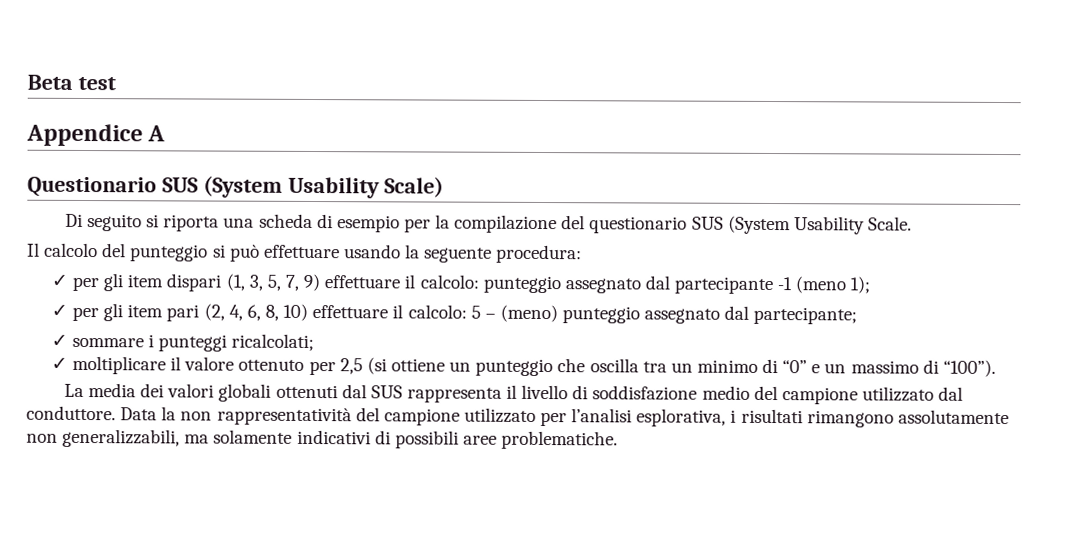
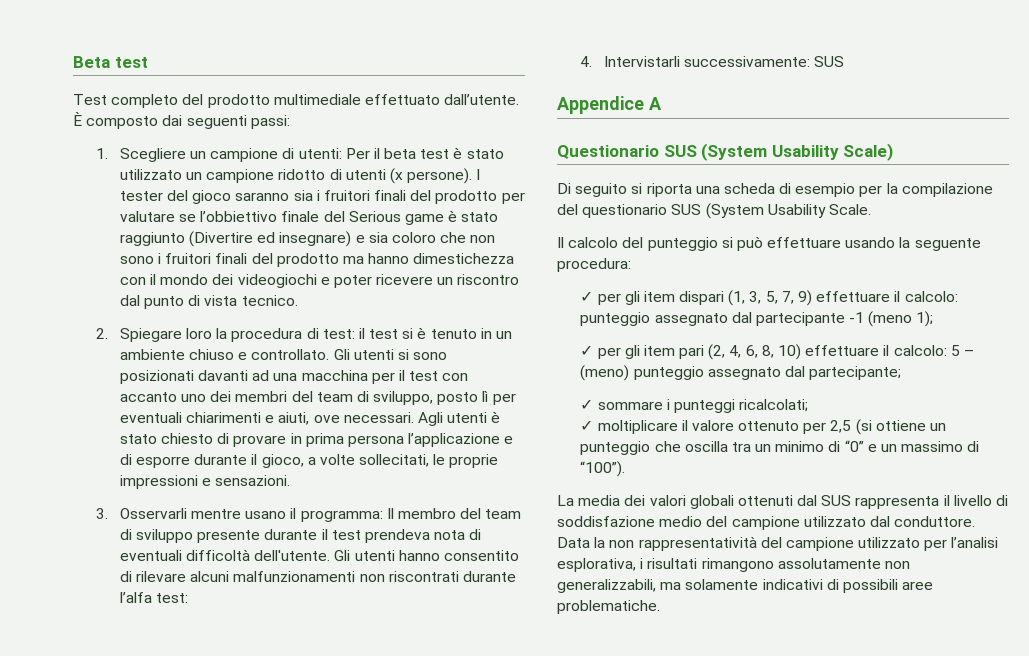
+ Test completo del prodotto multimediale effettuato dall’utente. È composto dai seguenti passi:
+ 1. Scegliere un campione di utenti: Per il beta test è stato utilizzato un campione ridotto di utenti (x persone). I tester del gioco saranno sia i fruitori finali del prodotto per valutare se l’obbiettivo finale del Serious game è stato raggiunto (Divertire ed insegnare) e sia coloro che non sono i fruitori finali del prodotto ma hanno dimestichezza con il mondo dei videogiochi e poter ricevere un riscontro dal punto di vista tecnico.
+ 2. Spiegare loro la procedura di test: il test si è tenuto in un ambiente chiuso e controllato. Gli utenti si sono posizionati davanti ad una macchina per il test con accanto uno dei membri del team di sviluppo, posto lì per eventuali chiarimenti e aiuti, ove necessari. Agli utenti è stato chiesto di provare in prima persona l’applicazione e di esporre durante il gioco, a volte sollecitati, le proprie impressioni e sensazioni.
+ 3. Osservarli mentre usano il programma: Il membro del team di sviluppo presente durante il test prendeva nota di eventuali difficoltà dell'utente. Gli utenti hanno consentito di rilevare alcuni malfunzionamenti non riscontrati durante l’alfa test:
+ 4. Intervistarli successivamente: SUS

